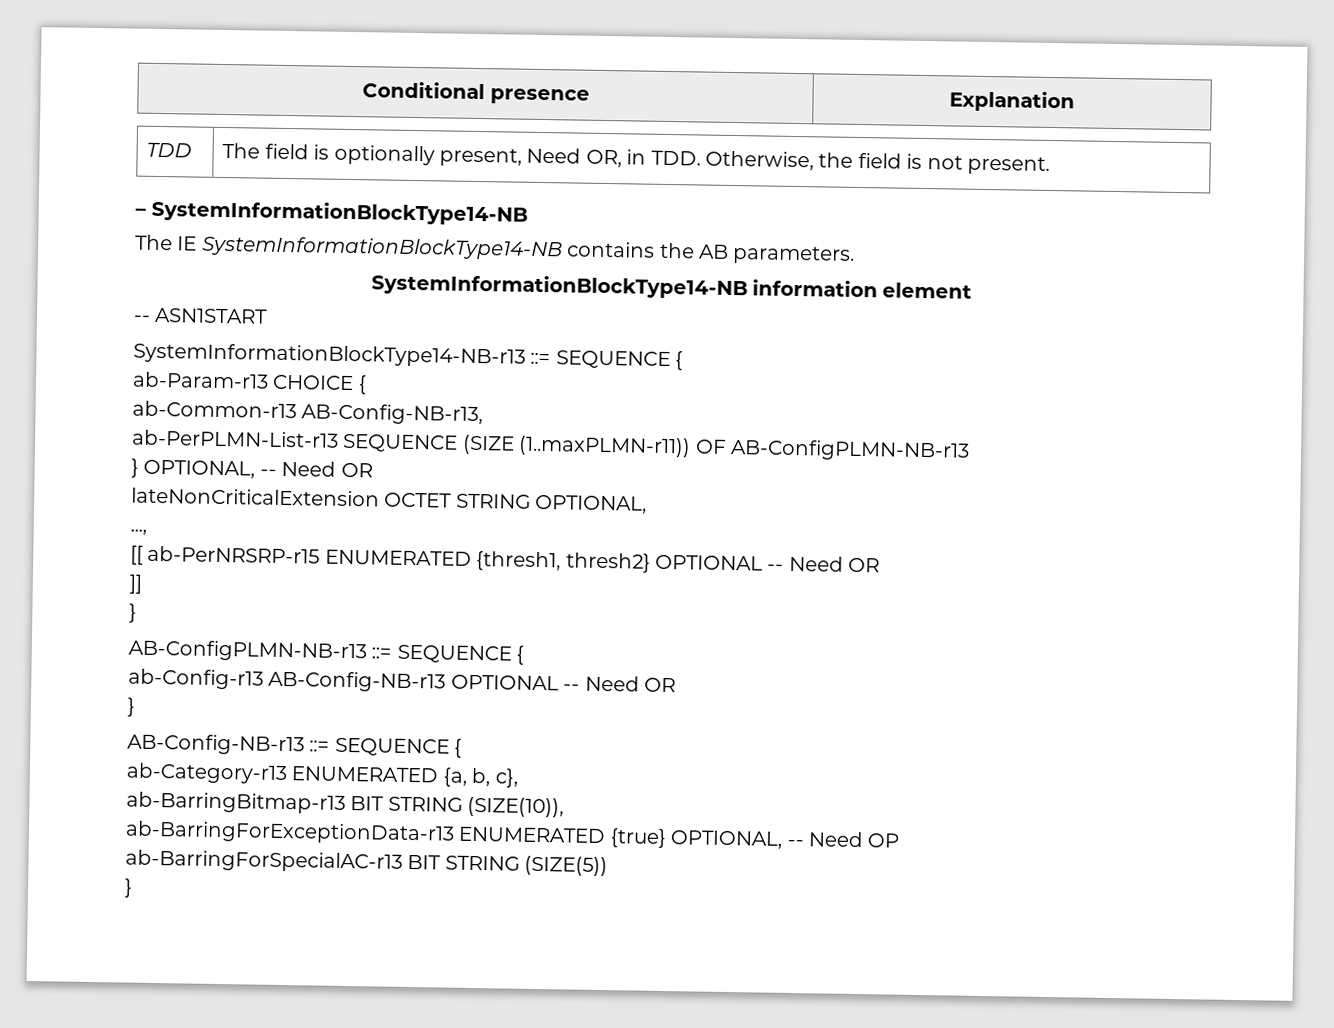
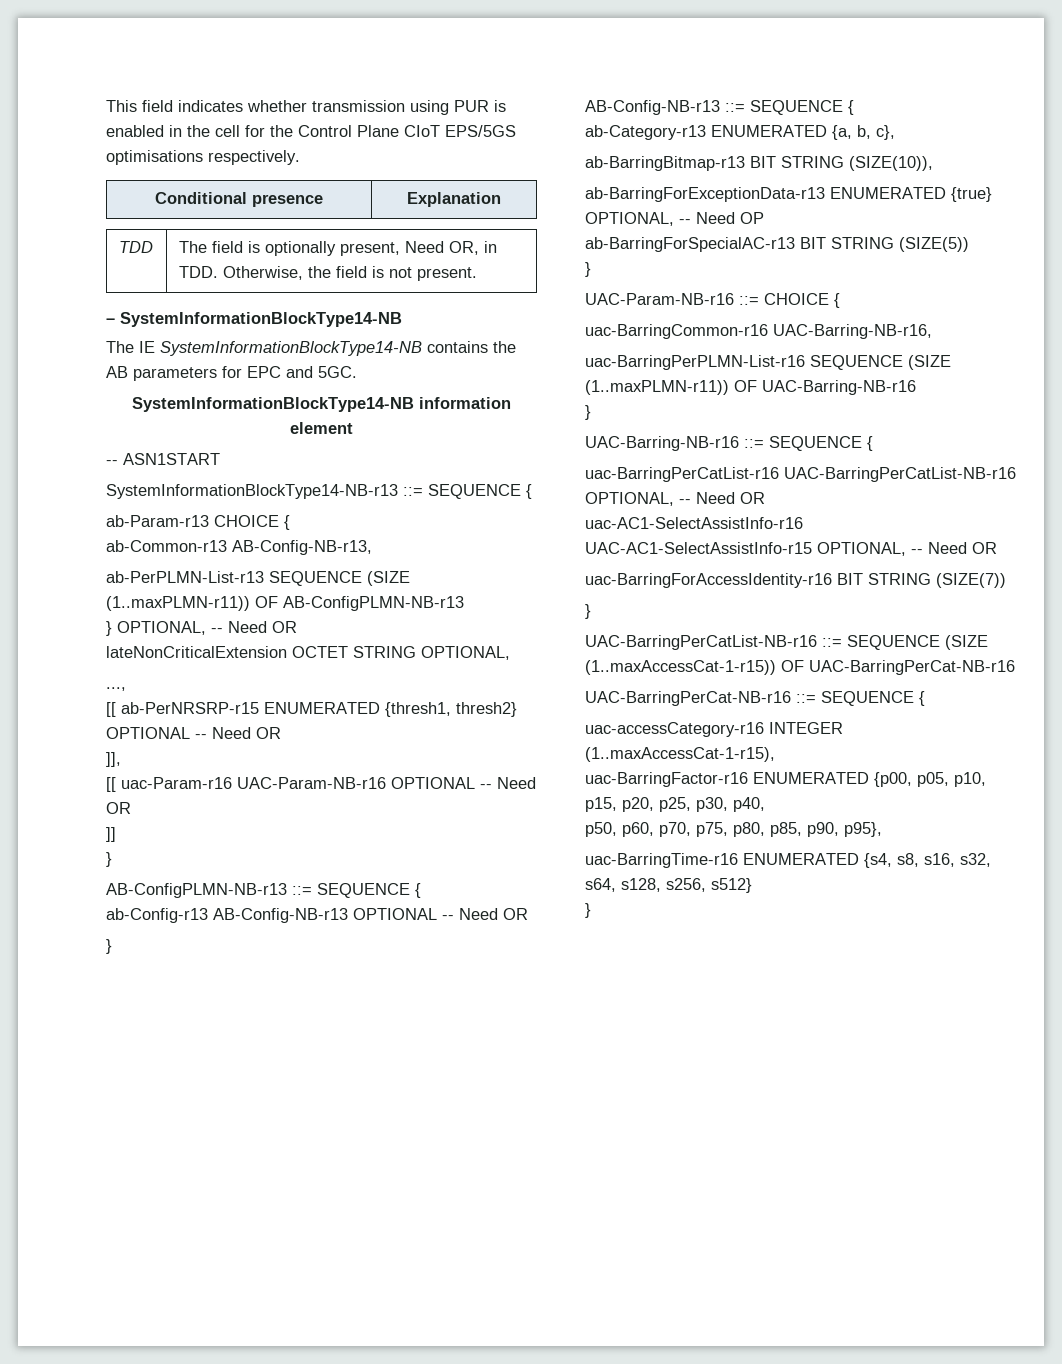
+ This field indicates whether transmission using PUR is enabled in the cell for the Control Plane CIoT EPS/5GS optimisations respectively.
- The IE SystemInformationBlockType14-NB contains the AB parameters.
+ The IE SystemInformationBlockType14-NB contains the AB parameters for EPC and 5GC.
+ ]],
+ [[ uac-Param-r16 UAC-Param-NB-r16 OPTIONAL -- Need OR
+ UAC-Param-NB-r16 ::= CHOICE {
+ uac-BarringCommon-r16 UAC-Barring-NB-r16,
+ uac-BarringPerPLMN-List-r16 SEQUENCE (SIZE (1..maxPLMN-r11)) OF UAC-Barring-NB-r16
+ }
+ UAC-Barring-NB-r16 ::= SEQUENCE {
+ uac-BarringPerCatList-r16 UAC-BarringPerCatList-NB-r16 OPTIONAL, -- Need OR
+ uac-AC1-SelectAssistInfo-r16 UAC-AC1-SelectAssistInfo-r15 OPTIONAL, -- Need OR
+ uac-BarringForAccessIdentity-r16 BIT STRING (SIZE(7))
+ }
+ UAC-BarringPerCatList-NB-r16 ::= SEQUENCE (SIZE (1..maxAccessCat-1-r15)) OF UAC-BarringPerCat-NB-r16
+ UAC-BarringPerCat-NB-r16 ::= SEQUENCE {
+ uac-accessCategory-r16 INTEGER (1..maxAccessCat-1-r15),
+ uac-BarringFactor-r16 ENUMERATED {p00, p05, p10, p15, p20, p25, p30, p40,
+ p50, p60, p70, p75, p80, p85, p90, p95},
+ uac-BarringTime-r16 ENUMERATED {s4, s8, s16, s32, s64, s128, s256, s512}
+ }

